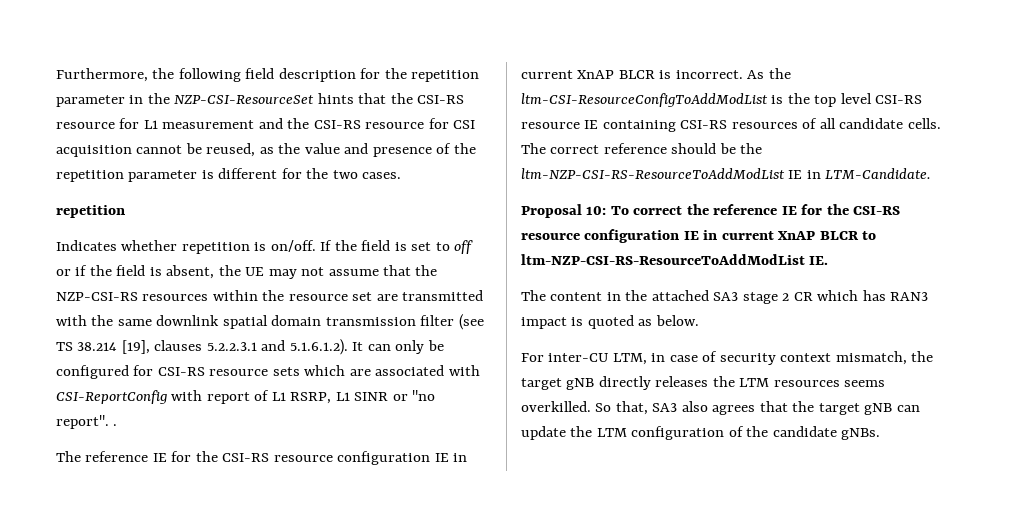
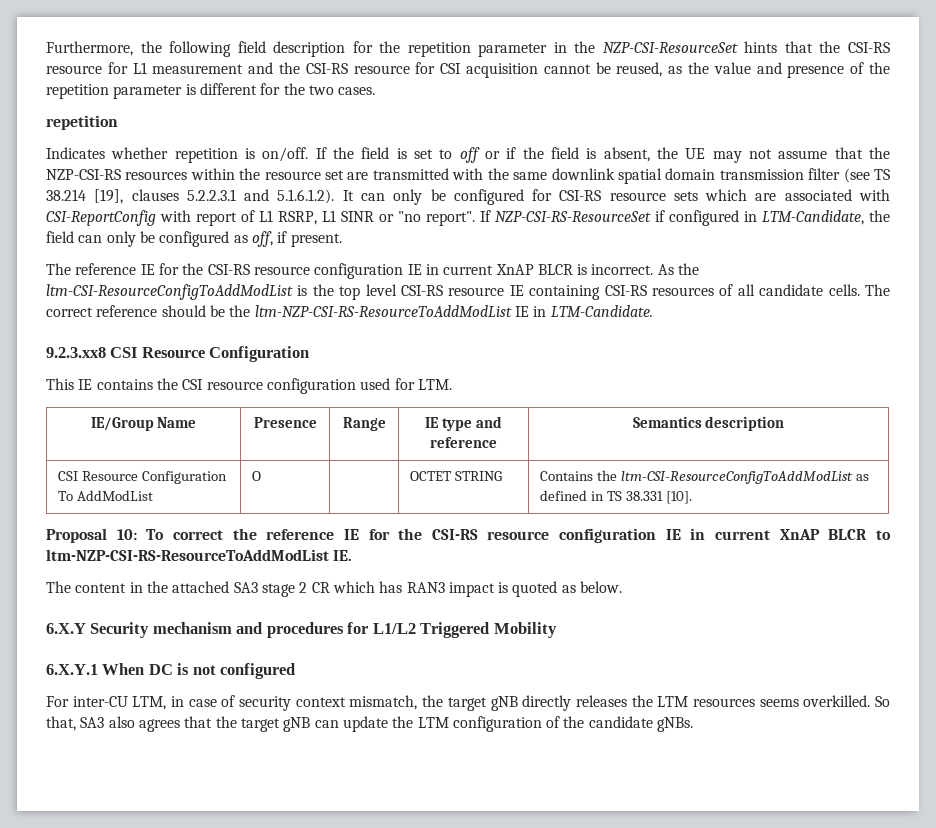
- If the field is set to off or if the field is absent, the UE may not assume that the NZP-CSI-RS resources within the resource set are transmitted with the same downlink spatial domain transmission filter (see TS 38.214 [19], clauses 5.2.2.3.1 and 5.1.6.1.2). It can only be configured for CSI-RS resource sets which are associated with CSI-ReportConfig with report of L1 RSRP, L1 SINR or "no report". .
+ If the field is set to off or if the field is absent, the UE may not assume that the NZP-CSI-RS resources within the resource set are transmitted with the same downlink spatial domain transmission filter (see TS 38.214 [19], clauses 5.2.2.3.1 and 5.1.6.1.2). It can only be configured for CSI-RS resource sets which are associated with CSI-ReportConfig with report of L1 RSRP, L1 SINR or "no report". If NZP-CSI-RS-ResourceSet if configured in LTM-Candidate, the field can only be configured as off, if present.
+ 9.2.3.xx8 CSI Resource Configuration
+ This IE contains the CSI resource configuration used for LTM.
+ IE/Group Name | Presence | Range | IE type and reference | Semantics description
+ CSI Resource Configuration To AddModList | O | | OCTET STRING | Contains the ltm-CSI-ResourceConfigToAddModList as defined in TS 38.331 [10].
+ 6.X.Y Security mechanism and procedures for L1/L2 Triggered Mobility
+ 6.X.Y.1 When DC is not configured

